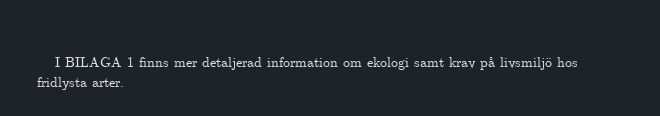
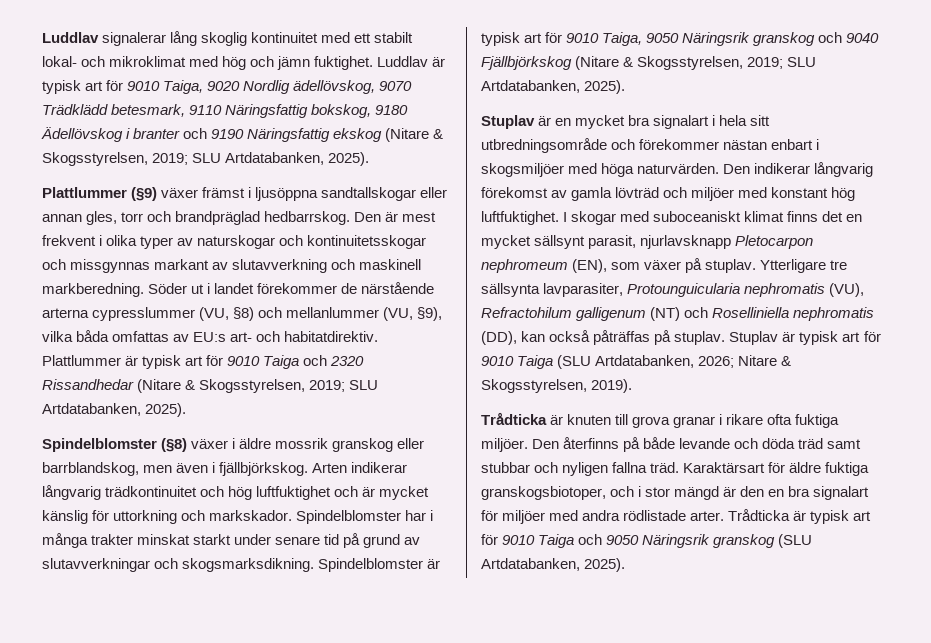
- I BILAGA 1 finns mer detaljerad information om ekologi samt krav på livsmiljö hos fridlysta arter.
+ Luddlav signalerar lång skoglig kontinuitet med ett stabilt lokal- och mikroklimat med hög och jämn fuktighet. Luddlav är typisk art för 9010 Taiga, 9020 Nordlig ädellövskog, 9070 Trädklädd betesmark, 9110 Näringsfattig bokskog, 9180 Ädellövskog i branter och 9190 Näringsfattig ekskog (Nitare & Skogsstyrelsen, 2019; SLU Artdatabanken, 2025).
+ Plattlummer (§9) växer främst i ljusöppna sandtallskogar eller annan gles, torr och brandpräglad hedbarrskog. Den är mest frekvent i olika typer av naturskogar och kontinuitetsskogar och missgynnas markant av slutavverkning och maskinell markberedning. Söder ut i landet förekommer de närstående arterna cypresslummer (VU, §8) och mellanlummer (VU, §9), vilka båda omfattas av EU:s art- och habitatdirektiv. Plattlummer är typisk art för 9010 Taiga och 2320 Rissandhedar (Nitare & Skogsstyrelsen, 2019; SLU Artdatabanken, 2025).
+ Spindelblomster (§8) växer i äldre mossrik granskog eller barrblandskog, men även i fjällbjörkskog. Arten indikerar långvarig trädkontinuitet och hög luftfuktighet och är mycket känslig för uttorkning och markskador. Spindelblomster har i många trakter minskat starkt under senare tid på grund av slutavverkningar och skogsmarksdikning. Spindelblomster är typisk art för 9010 Taiga, 9050 Näringsrik granskog och 9040 Fjällbjörkskog (Nitare & Skogsstyrelsen, 2019; SLU Artdatabanken, 2025).
+ Stuplav är en mycket bra signalart i hela sitt utbredningsområde och förekommer nästan enbart i skogsmiljöer med höga naturvärden. Den indikerar långvarig förekomst av gamla lövträd och miljöer med konstant hög luftfuktighet. I skogar med suboceaniskt klimat finns det en mycket sällsynt parasit, njurlavsknapp Pletocarpon nephromeum (EN), som växer på stuplav. Ytterligare tre sällsynta lavparasiter, Protounguicularia nephromatis (VU), Refractohilum galligenum (NT) och Roselliniella nephromatis (DD), kan också påträffas på stuplav. Stuplav är typisk art för 9010 Taiga (SLU Artdatabanken, 2026; Nitare & Skogsstyrelsen, 2019).
+ Trådticka är knuten till grova granar i rikare ofta fuktiga miljöer. Den återfinns på både levande och döda träd samt stubbar och nyligen fallna träd. Karaktärsart för äldre fuktiga granskogsbiotoper, och i stor mängd är den en bra signalart för miljöer med andra rödlistade arter. Trådticka är typisk art för 9010 Taiga och 9050 Näringsrik granskog (SLU Artdatabanken, 2025).

